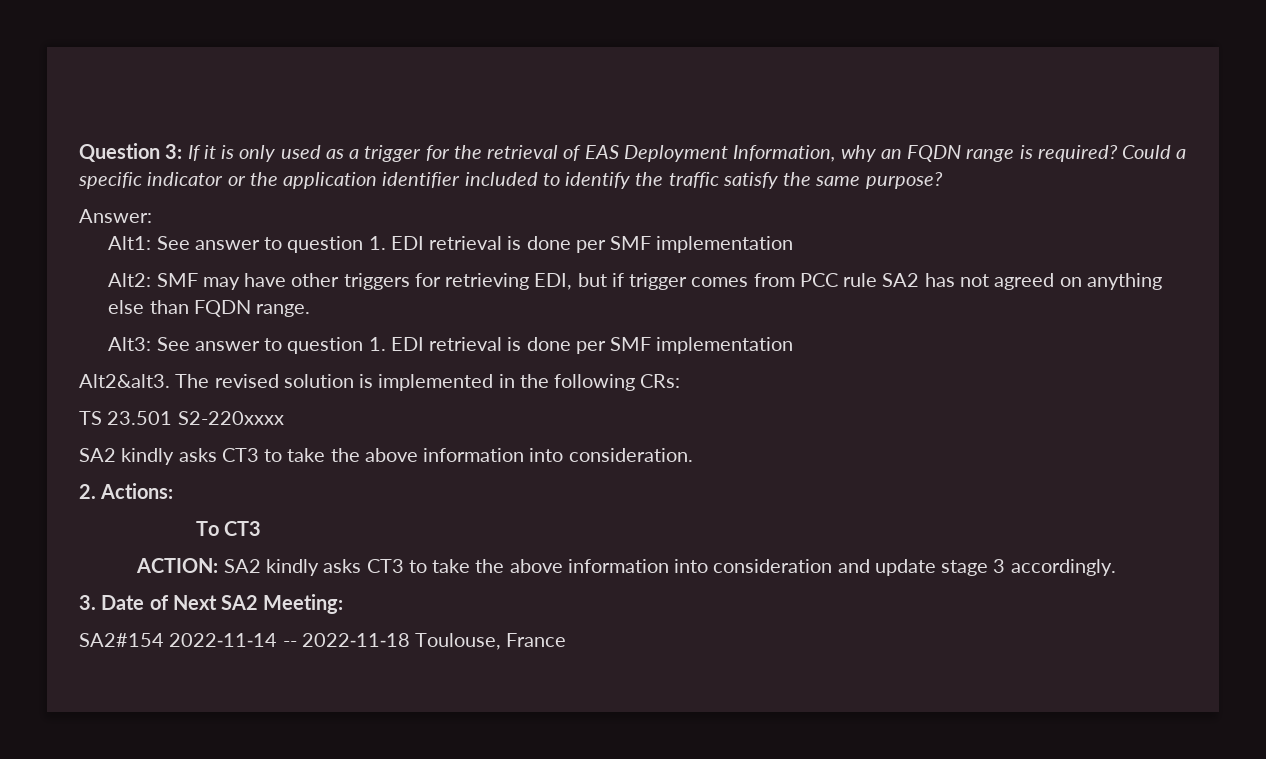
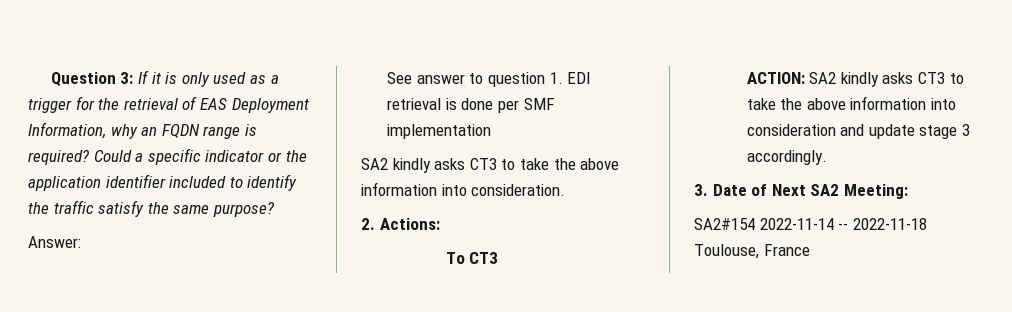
- Alt1: See answer to question 1. EDI retrieval is done per SMF implementation
+ See answer to question 1. EDI retrieval is done per SMF implementation
- Alt2: SMF may have other triggers for retrieving EDI, but if trigger comes from PCC rule SA2 has not agreed on anything else than FQDN range.
- Alt3: See answer to question 1. EDI retrieval is done per SMF implementation
- Alt2&alt3. The revised solution is implemented in the following CRs:
- TS 23.501 S2-220xxxx

